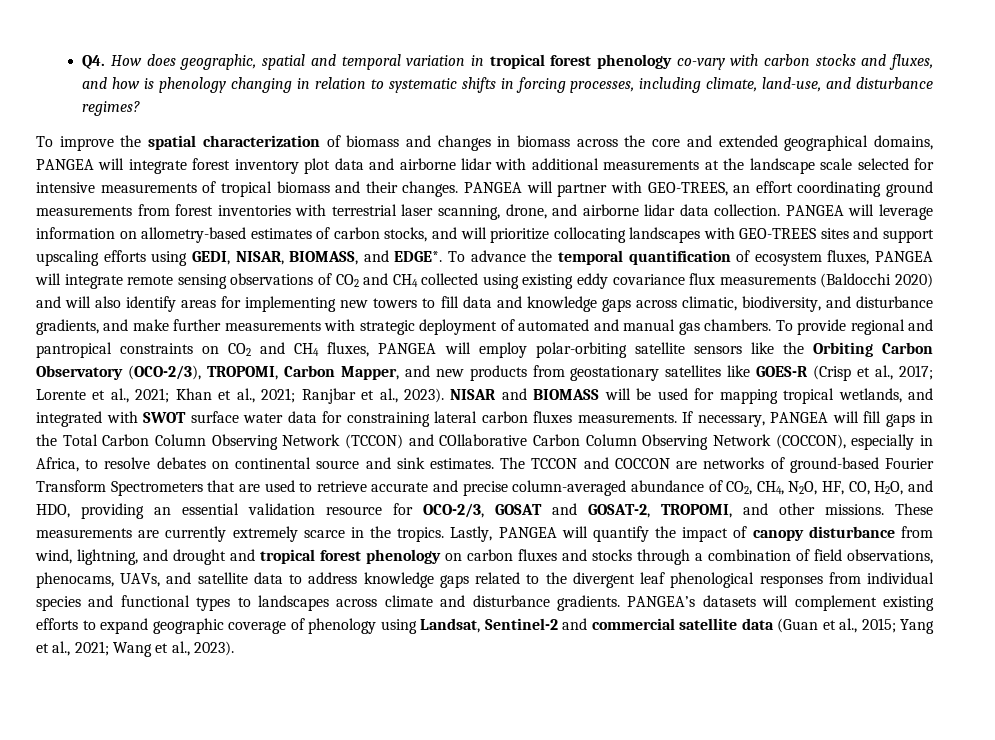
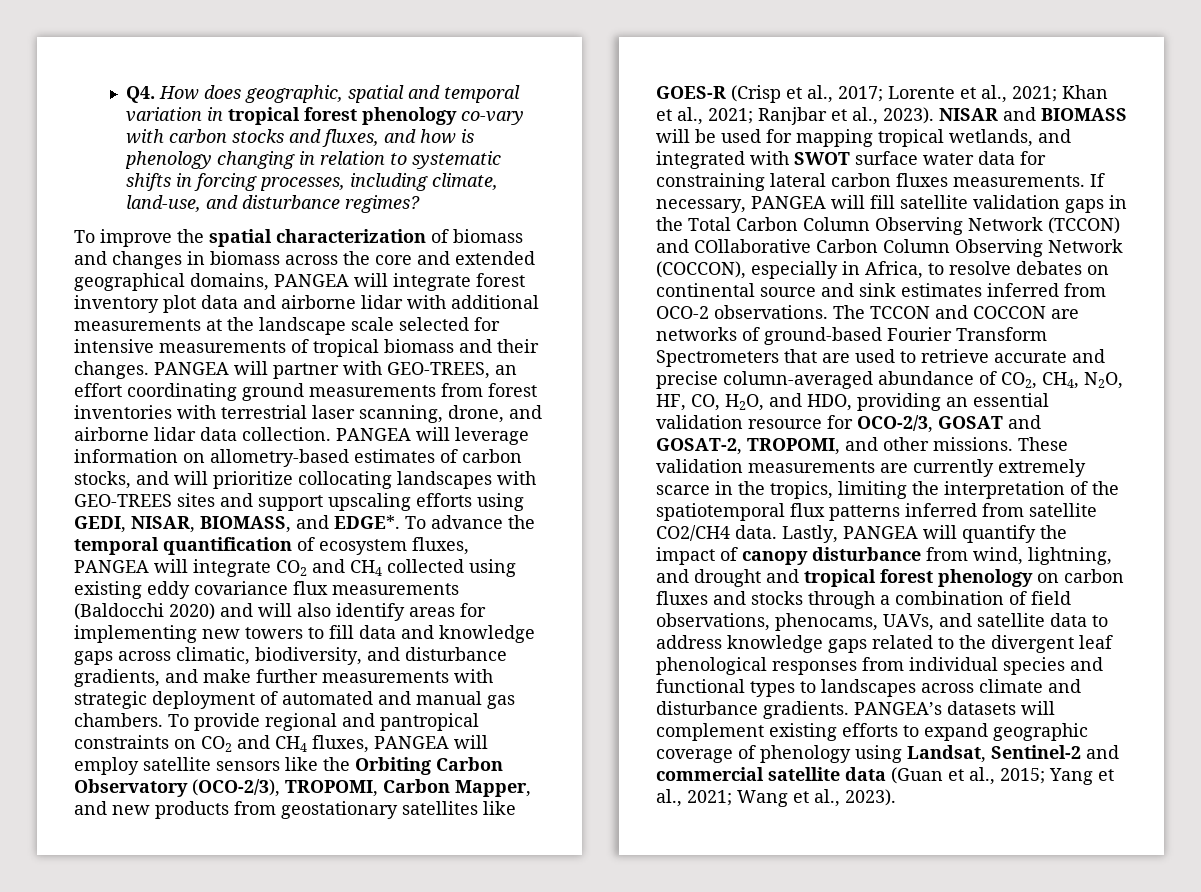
- To advance the temporal quantification of ecosystem fluxes, PANGEA will integrate remote sensing observations of CO2 and CH4 collected using existing eddy covariance flux measurements (Baldocchi 2020) and will also identify areas for implementing new towers to fill data and knowledge gaps across climatic, biodiversity, and disturbance gradients, and make further measurements with strategic deployment of automated and manual gas chambers.
+ To advance the temporal quantification of ecosystem fluxes, PANGEA will integrate CO2 and CH4 collected using existing eddy covariance flux measurements (Baldocchi 2020) and will also identify areas for implementing new towers to fill data and knowledge gaps across climatic, biodiversity, and disturbance gradients, and make further measurements with strategic deployment of automated and manual gas chambers.
- To provide regional and pantropical constraints on CO2 and CH4 fluxes, PANGEA will employ polar-orbiting satellite sensors like the Orbiting Carbon Observatory (OCO-2/3), TROPOMI, Carbon Mapper, and new products from geostationary satellites like GOES-R (Crisp et al., 2017; Lorente et al., 2021; Khan et al., 2021; Ranjbar et al., 2023).
+ To provide regional and pantropical constraints on CO2 and CH4 fluxes, PANGEA will employ satellite sensors like the Orbiting Carbon Observatory (OCO-2/3), TROPOMI, Carbon Mapper, and new products from geostationary satellites like GOES-R (Crisp et al., 2017; Lorente et al., 2021; Khan et al., 2021; Ranjbar et al., 2023).
- If necessary, PANGEA will fill gaps in the Total Carbon Column Observing Network (TCCON) and COllaborative Carbon Column Observing Network (COCCON), especially in Africa, to resolve debates on continental source and sink estimates.
+ If necessary, PANGEA will fill satellite validation gaps in the Total Carbon Column Observing Network (TCCON) and COllaborative Carbon Column Observing Network (COCCON), especially in Africa, to resolve debates on continental source and sink estimates inferred from OCO-2 observations.
- These measurements are currently extremely scarce in the tropics.
+ These validation measurements are currently extremely scarce in the tropics, limiting the interpretation of the spatiotemporal flux patterns inferred from satellite CO2/CH4 data.

